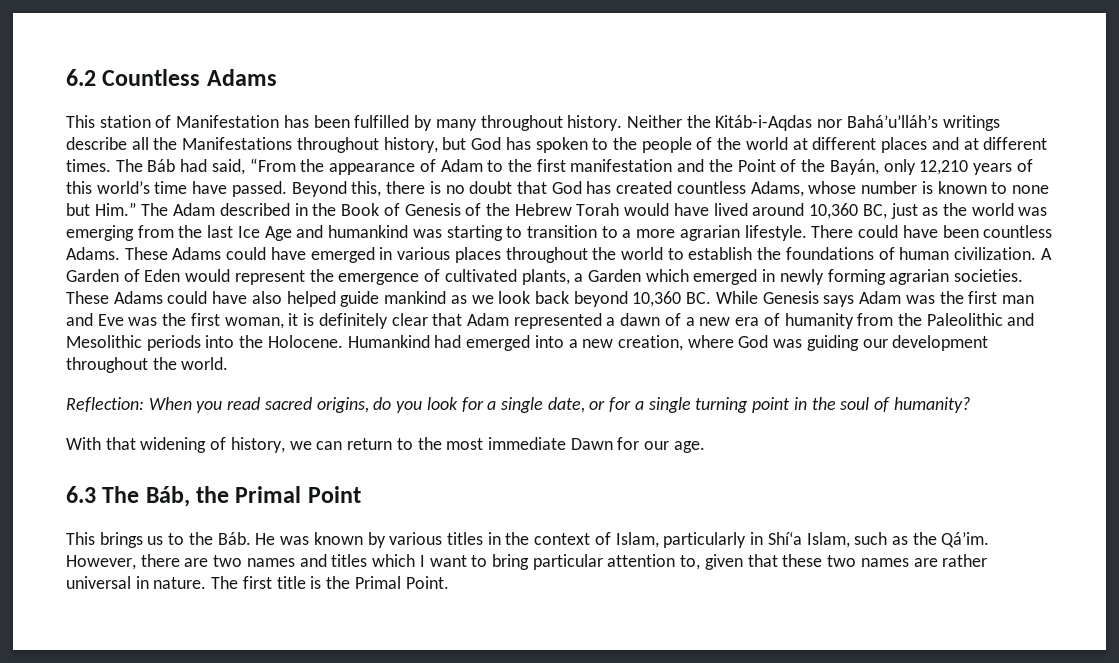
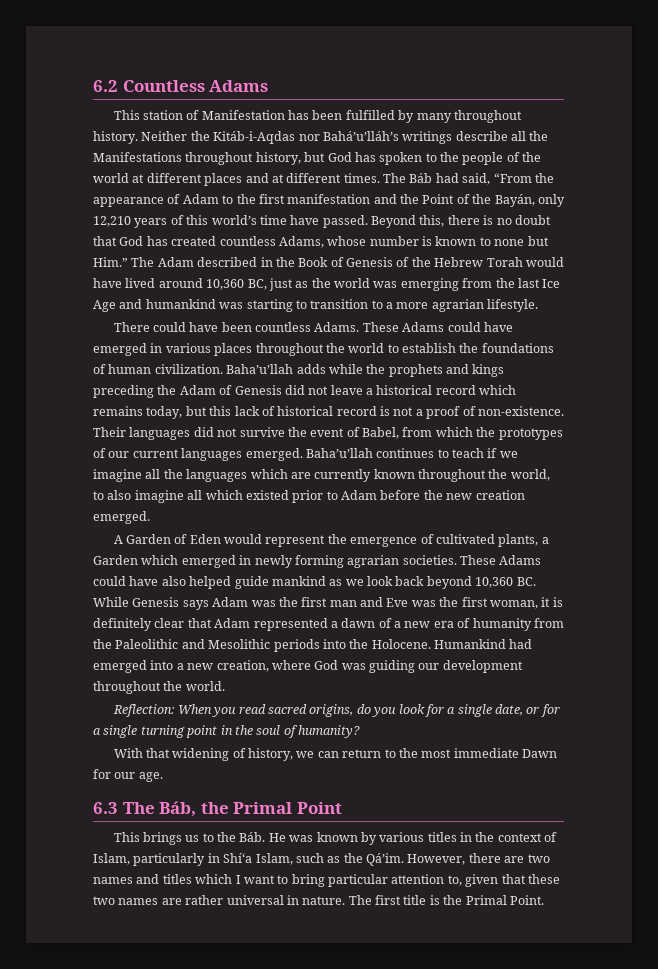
- Beyond this, there is no doubt that God has created countless Adams, whose number is known to none but Him.” The Adam described in the Book of Genesis of the Hebrew Torah would have lived around 10,360 BC, just as the world was emerging from the last Ice Age and humankind was starting to transition to a more agrarian lifestyle. There could have been countless Adams.
+ Beyond this, there is no doubt that God has created countless Adams, whose number is known to none but Him.” The Adam described in the Book of Genesis of the Hebrew Torah would have lived around 10,360 BC, just as the world was emerging from the last Ice Age and humankind was starting to transition to a more agrarian lifestyle.
+ There could have been countless Adams.
- These Adams could have emerged in various places throughout the world to establish the foundations of human civilization. A Garden of Eden would represent the emergence of cultivated plants, a Garden which emerged in newly forming agrarian societies.
+ These Adams could have emerged in various places throughout the world to establish the foundations of human civilization. Baha’u’llah adds while the prophets and kings preceding the Adam of Genesis did not leave a historical record which remains today, but this lack of historical record is not a proof of non-existence. Their languages did not survive the event of Babel, from which the prototypes of our current languages emerged. Baha’u’llah continues to teach if we imagine all the languages which are currently known throughout the world, to also imagine all which existed prior to Adam before the new creation emerged.
+ A Garden of Eden would represent the emergence of cultivated plants, a Garden which emerged in newly forming agrarian societies.

